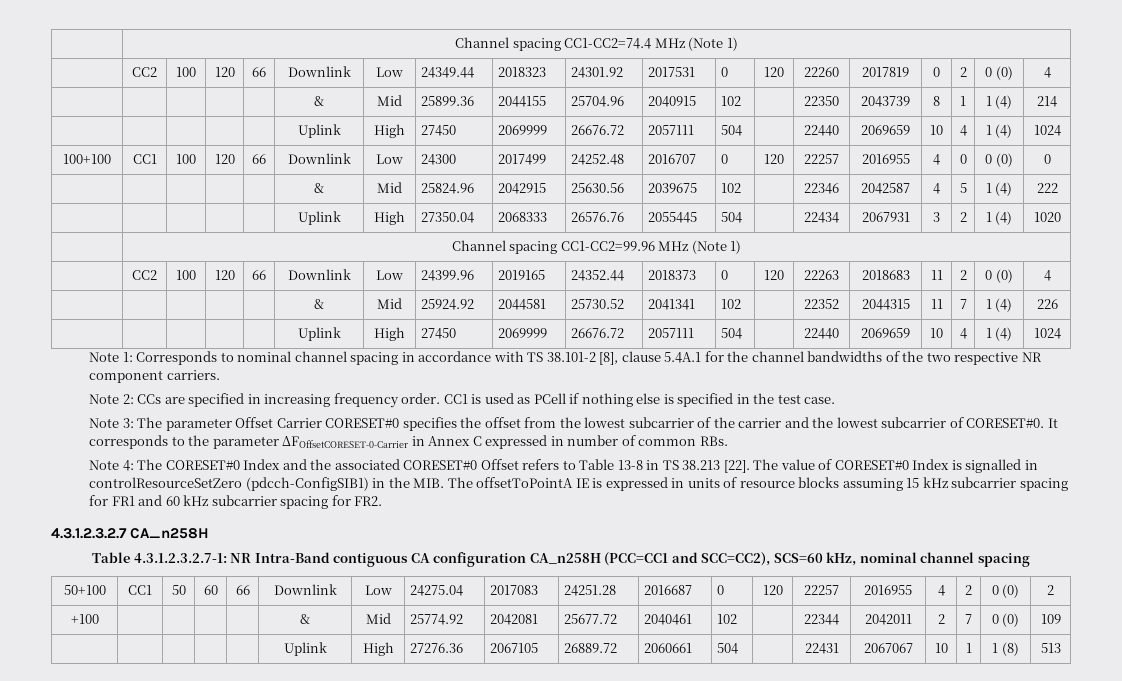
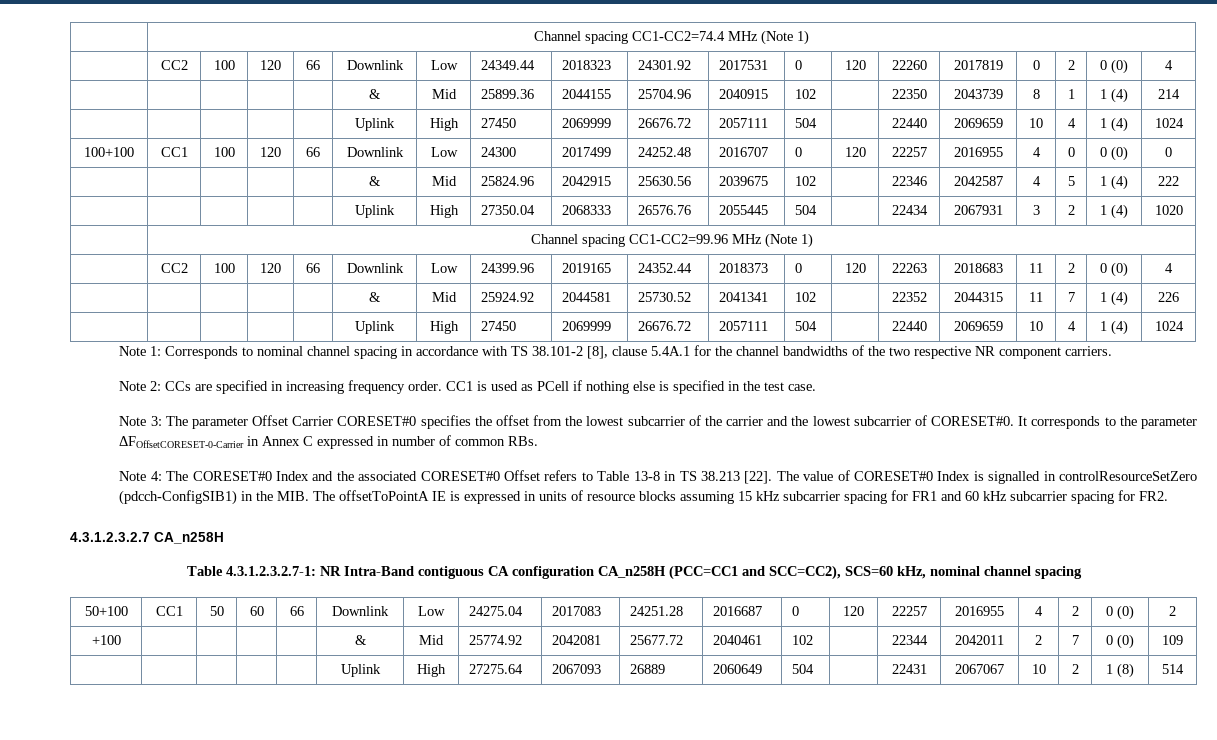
- | | | | | Uplink | High | 27276.36 | 2067105 | 26889.72 | 2060661 | 504 | | 22431 | 2067067 | 10 | 1 | 1 (8) | 513
+ | | | | | Uplink | High | 27275.64 | 2067093 | 26889 | 2060649 | 504 | | 22431 | 2067067 | 10 | 2 | 1 (8) | 514

